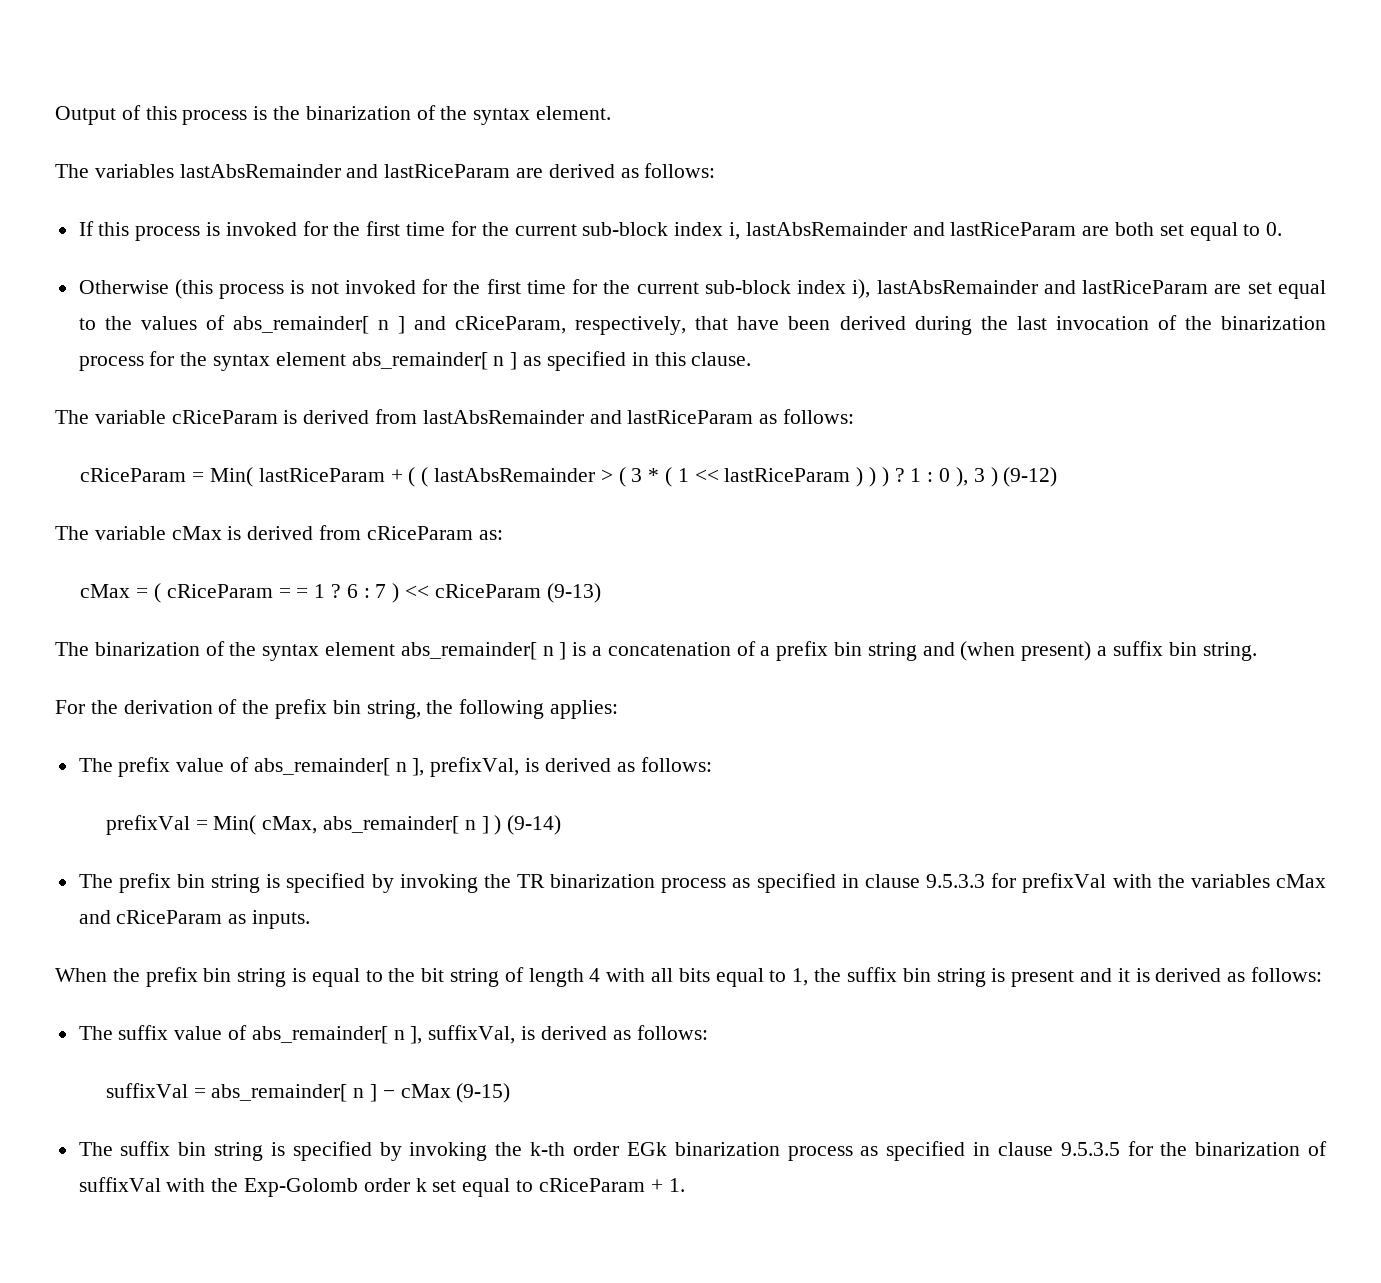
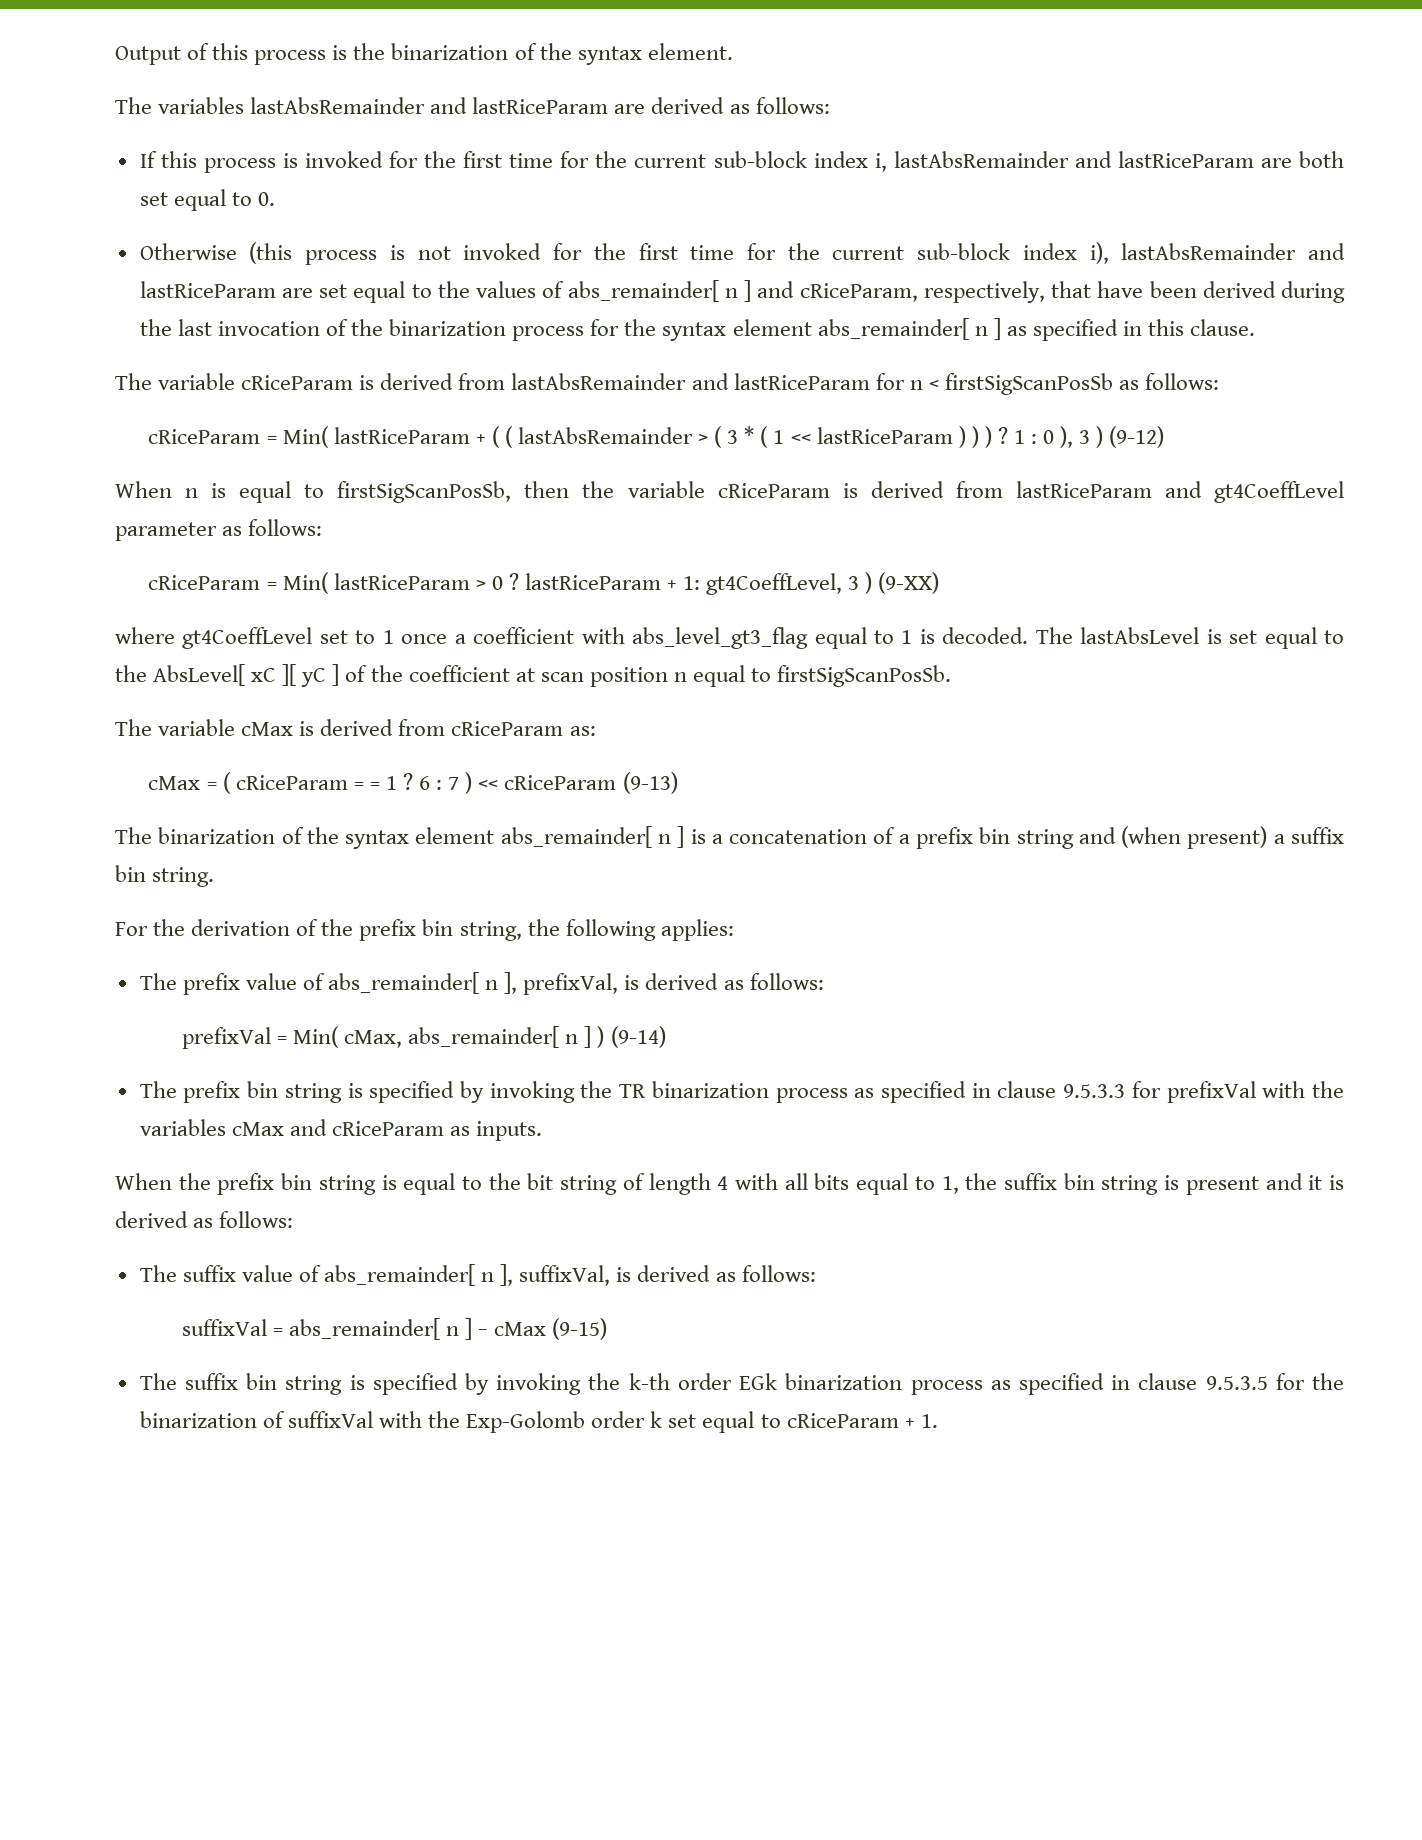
- The variable cRiceParam is derived from lastAbsRemainder and lastRiceParam as follows:
+ The variable cRiceParam is derived from lastAbsRemainder and lastRiceParam for n < firstSigScanPosSb as follows:
+ When n is equal to firstSigScanPosSb, then the variable cRiceParam is derived from lastRiceParam and gt4CoeffLevel parameter as follows:
+ cRiceParam = Min( lastRiceParam > 0 ? lastRiceParam + 1: gt4CoeffLevel, 3 ) (9-XX)
+ where gt4CoeffLevel set to 1 once a coefficient with abs_level_gt3_flag equal to 1 is decoded. The lastAbsLevel is set equal to the AbsLevel[ xC ][ yC ] of the coefficient at scan position n equal to firstSigScanPosSb.

